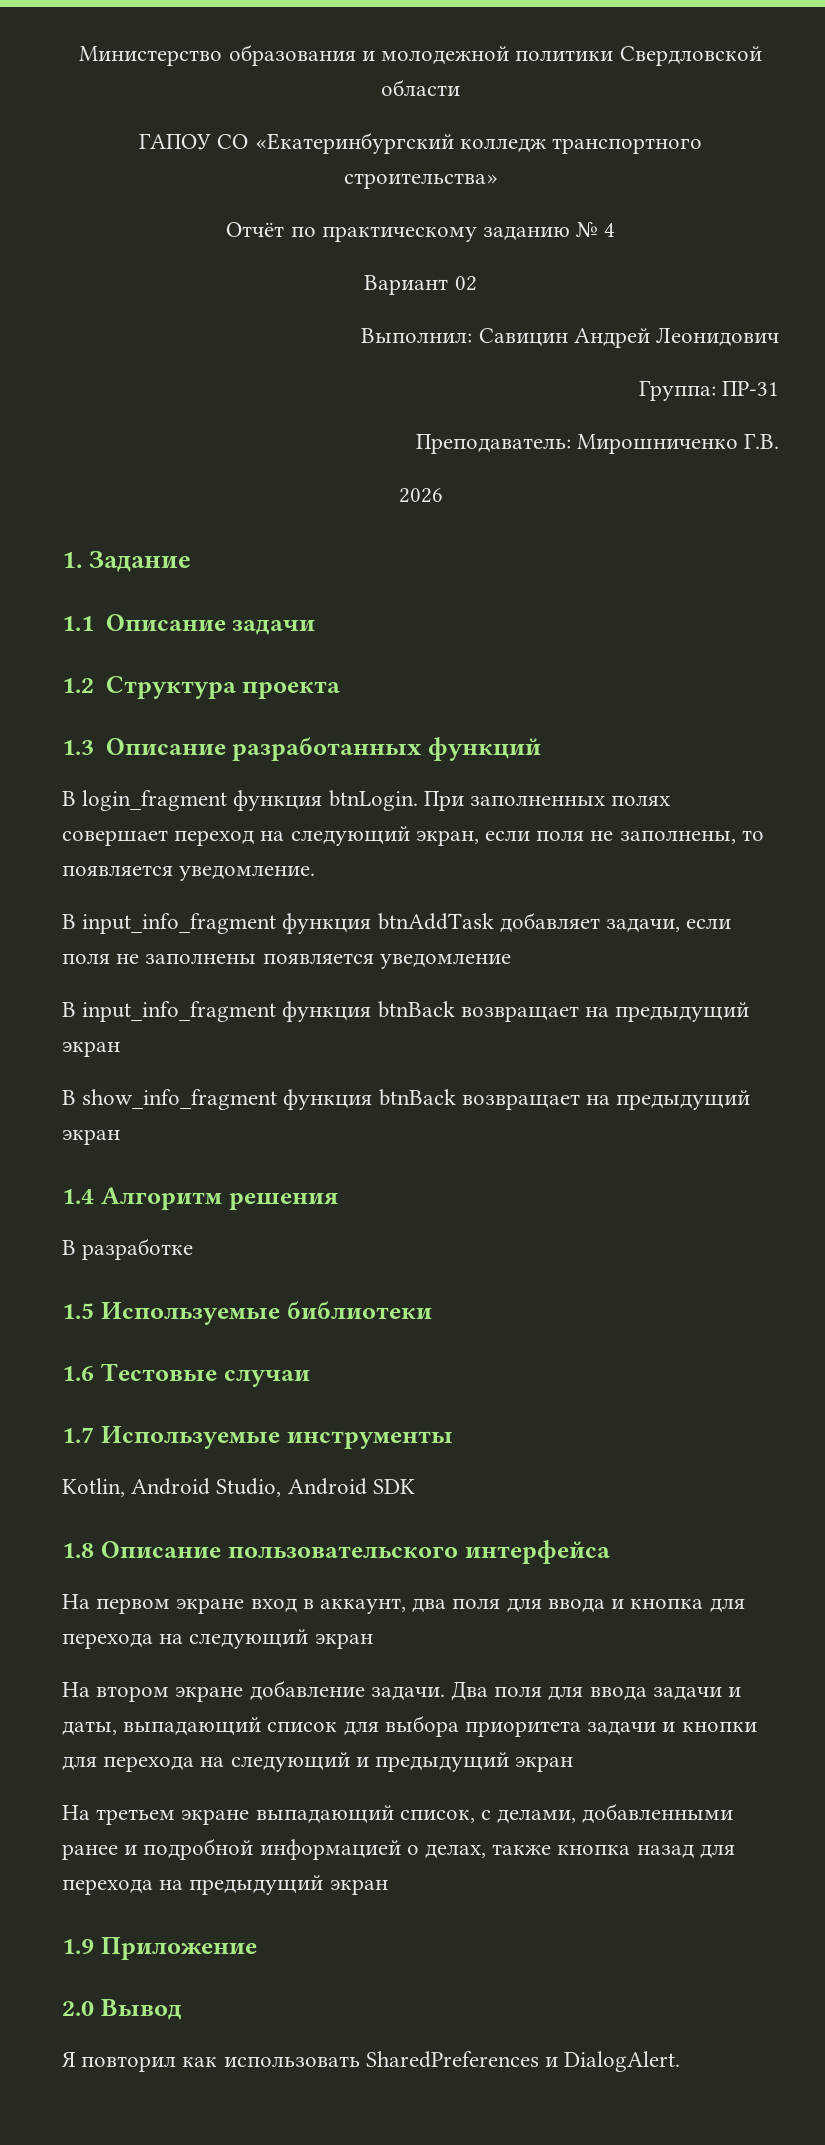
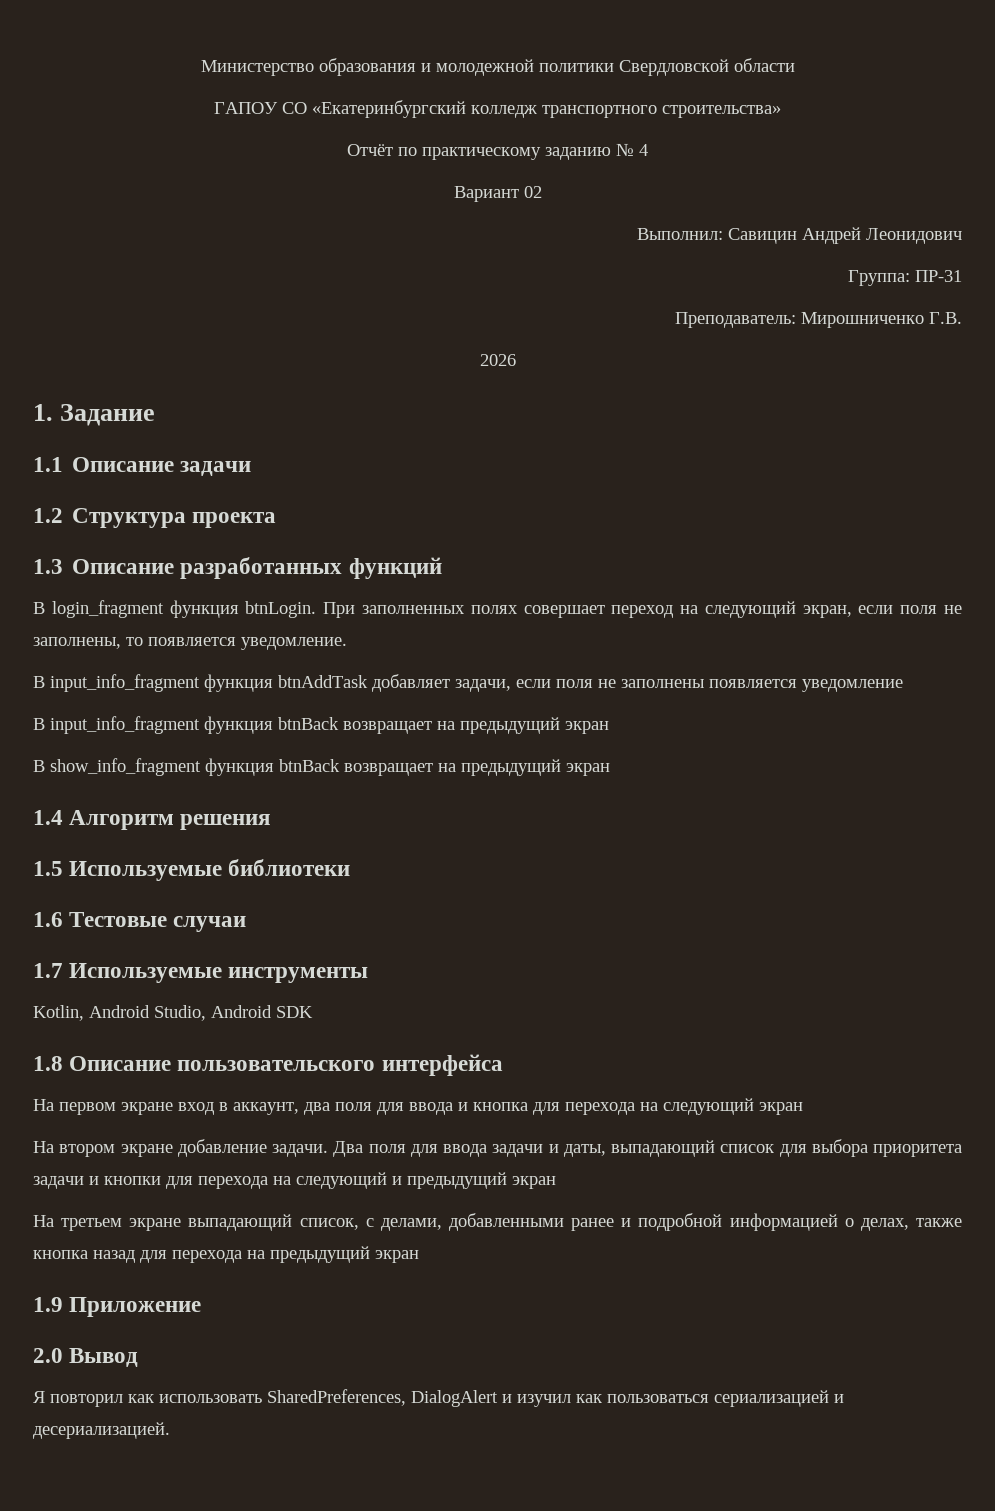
- В разработке
- Я повторил как использовать SharedPreferences и DialogAlert.
+ Я повторил как использовать SharedPreferences, DialogAlert и изучил как пользоваться сериализацией и десериализацией.

